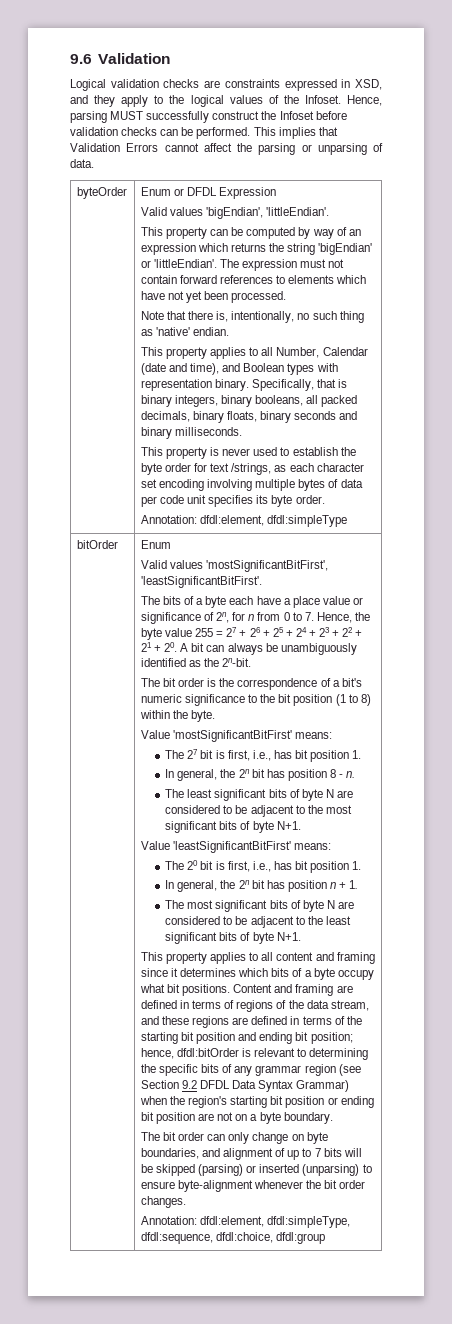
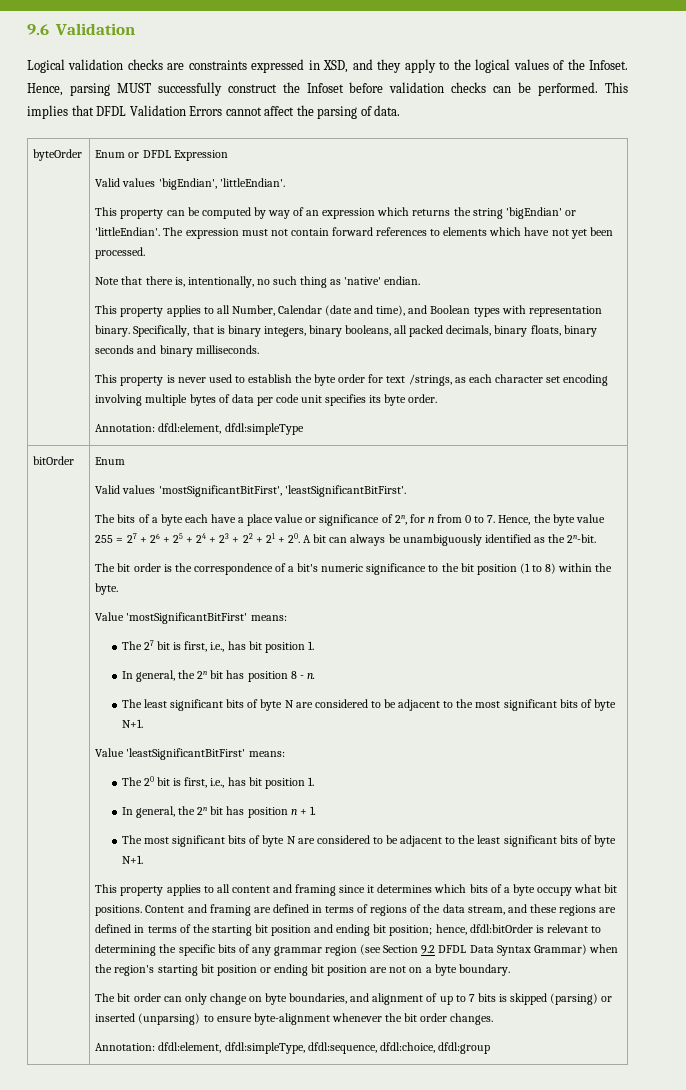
- This implies that Validation Errors cannot affect the parsing or unparsing of data.
+ This implies that DFDL Validation Errors cannot affect the parsing of data.
- The bit order can only change on byte boundaries, and alignment of up to 7 bits will be skipped (parsing) or inserted (unparsing) to ensure byte-alignment whenever the bit order changes.
+ The bit order can only change on byte boundaries, and alignment of up to 7 bits is skipped (parsing) or inserted (unparsing) to ensure byte-alignment whenever the bit order changes.

